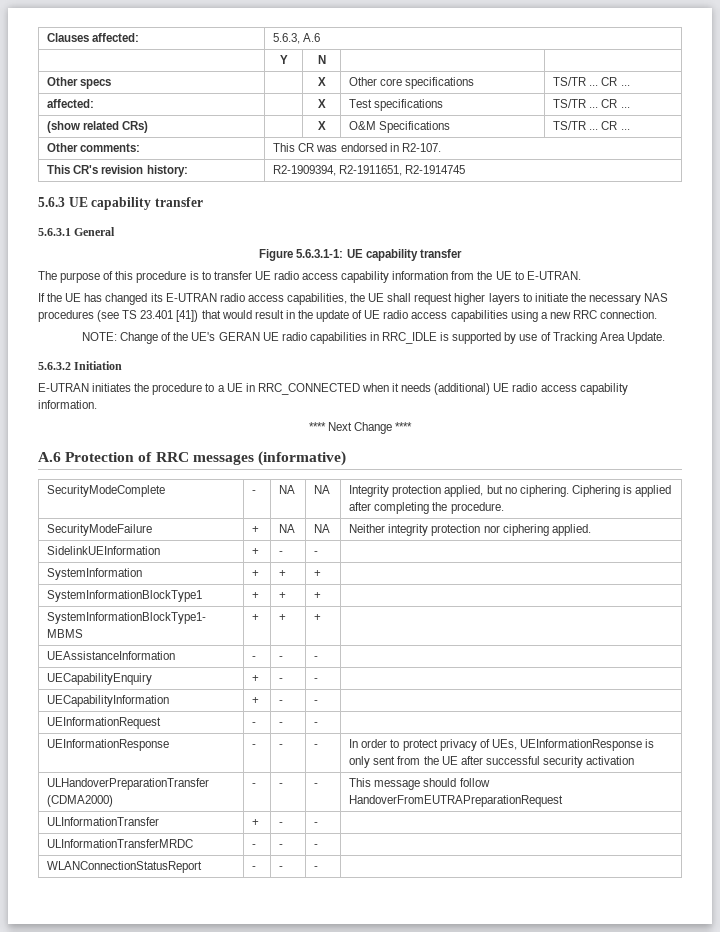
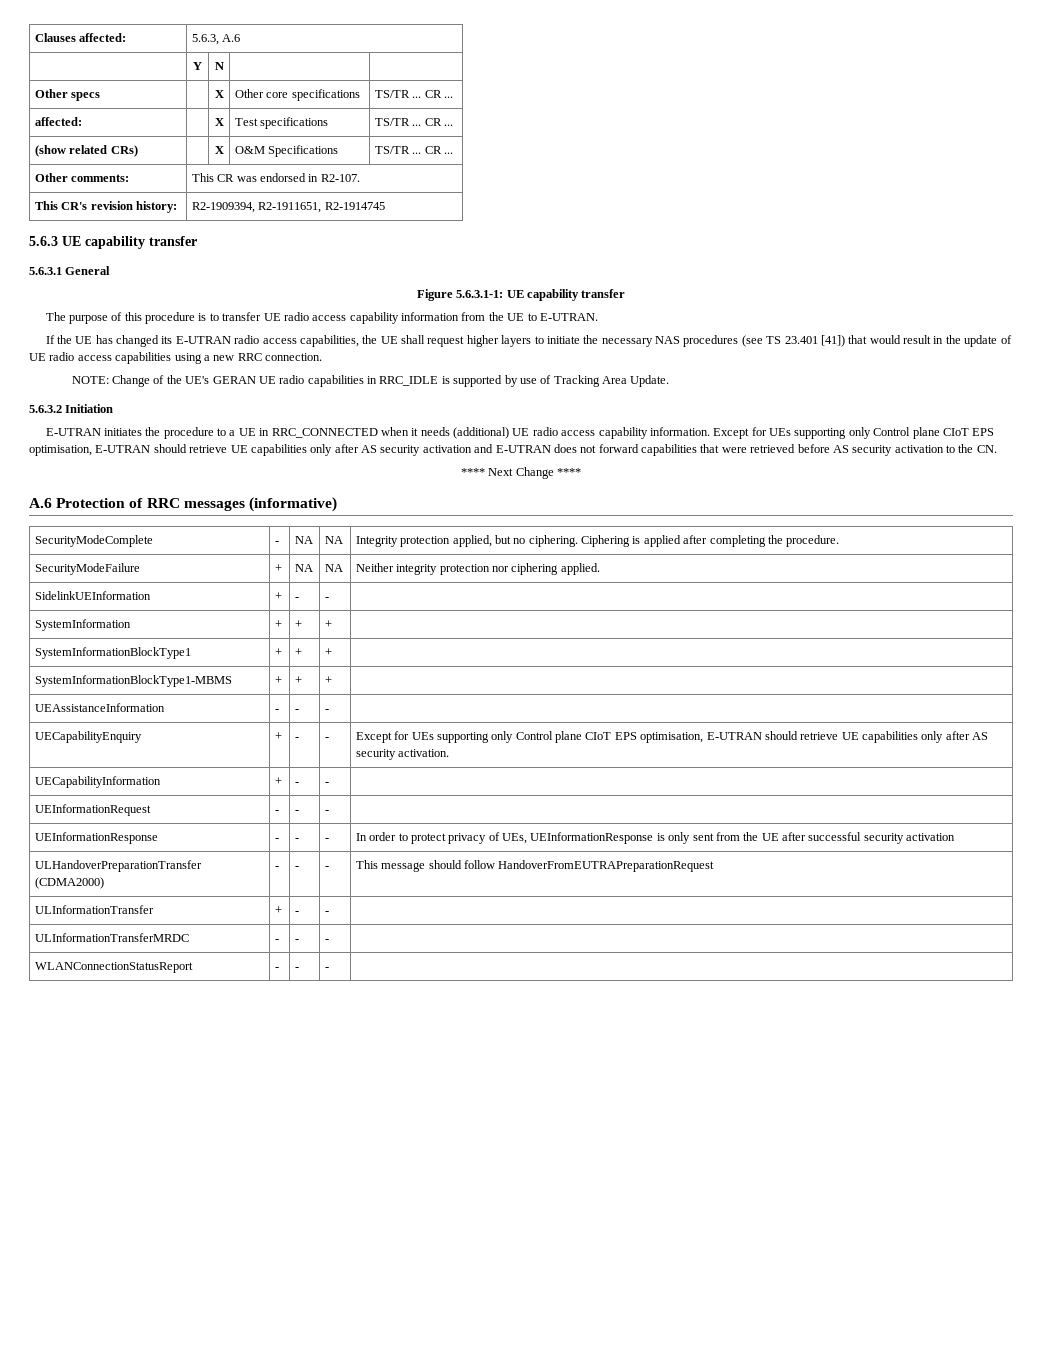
+ Except for UEs supporting only Control plane CIoT EPS optimisation, E-UTRAN should retrieve UE capabilities only after AS security activation and E-UTRAN does not forward capabilities that were retrieved before AS security activation to the CN.
- UECapabilityEnquiry | + | - | - |
+ UECapabilityEnquiry | + | - | - | Except for UEs supporting only Control plane CIoT EPS optimisation, E-UTRAN should retrieve UE capabilities only after AS security activation.

